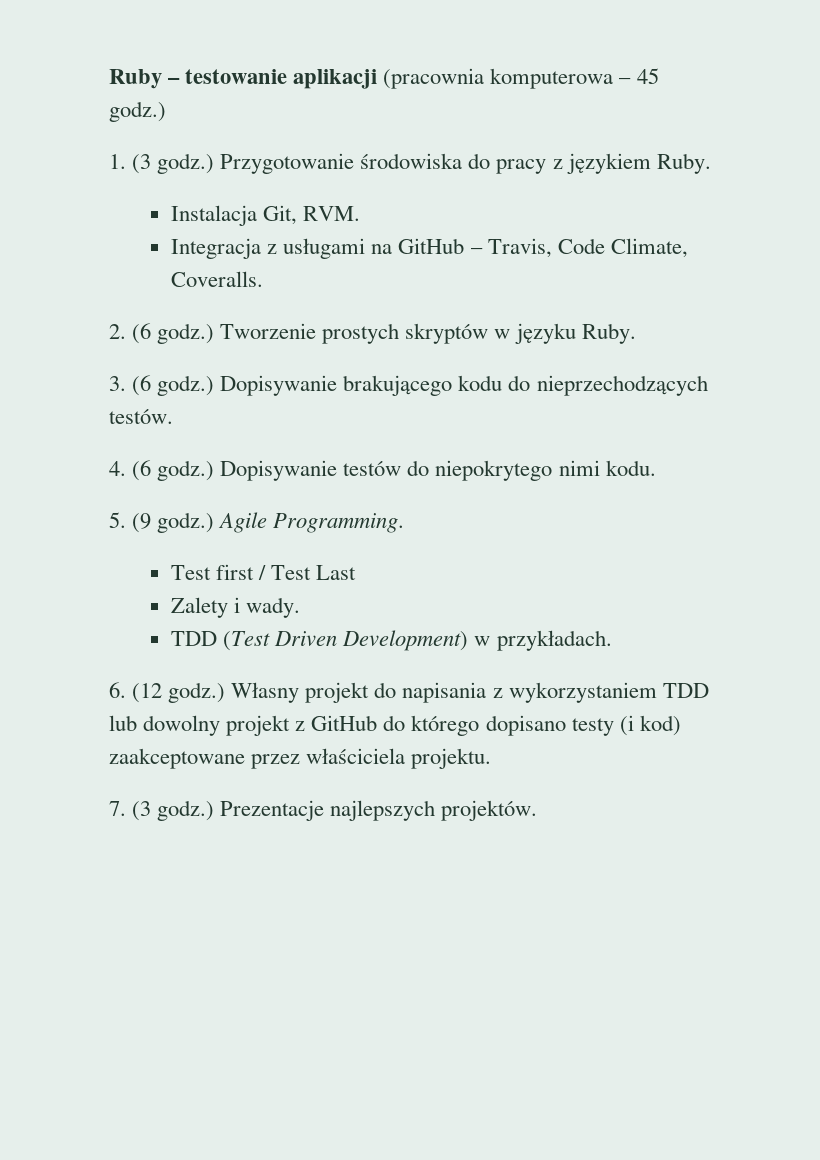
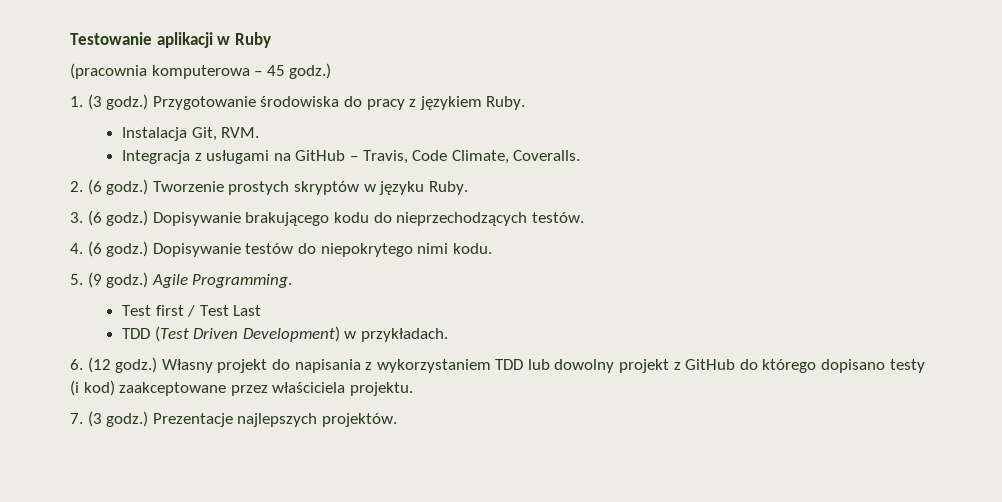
- Ruby – testowanie aplikacji (pracownia komputerowa – 45 godz.)
+ Testowanie aplikacji w Ruby
+ (pracownia komputerowa – 45 godz.)
- Zalety i wady.

